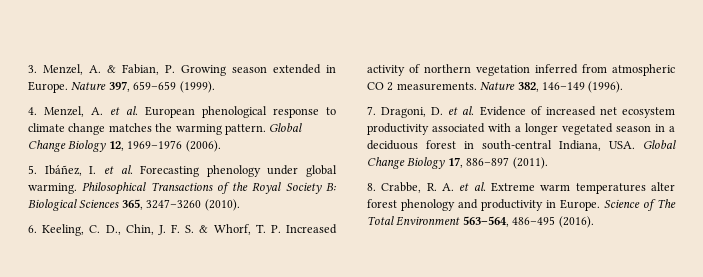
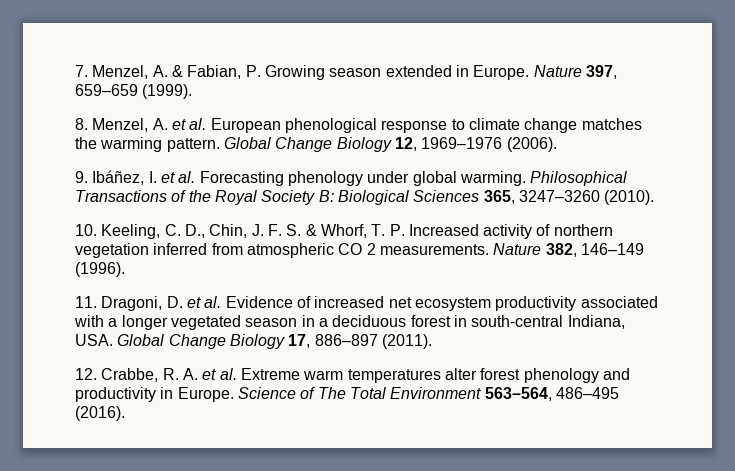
- 3. Menzel, A. & Fabian, P. Growing season extended in Europe.
+ 7. Menzel, A. & Fabian, P. Growing season extended in Europe.
- 4. Menzel, A. et al. European phenological response to climate change matches the warming pattern.
+ 8. Menzel, A. et al. European phenological response to climate change matches the warming pattern.
- 5. Ibáñez, I. et al. Forecasting phenology under global warming.
+ 9. Ibáñez, I. et al. Forecasting phenology under global warming.
- 6. Keeling, C. D., Chin, J. F. S. & Whorf, T. P. Increased activity of northern vegetation inferred from atmospheric CO 2 measurements.
+ 10. Keeling, C. D., Chin, J. F. S. & Whorf, T. P. Increased activity of northern vegetation inferred from atmospheric CO 2 measurements.
- 7. Dragoni, D. et al. Evidence of increased net ecosystem productivity associated with a longer vegetated season in a deciduous forest in south-central Indiana, USA. Global Change Biology 17, 886–897 (2011).
+ 11. Dragoni, D. et al. Evidence of increased net ecosystem productivity associated with a longer vegetated season in a deciduous forest in south-central Indiana, USA. Global Change Biology 17, 886–897 (2011).
- 8. Crabbe, R. A. et al. Extreme warm temperatures alter forest phenology and productivity in Europe.
+ 12. Crabbe, R. A. et al. Extreme warm temperatures alter forest phenology and productivity in Europe.

